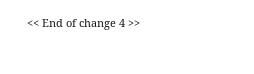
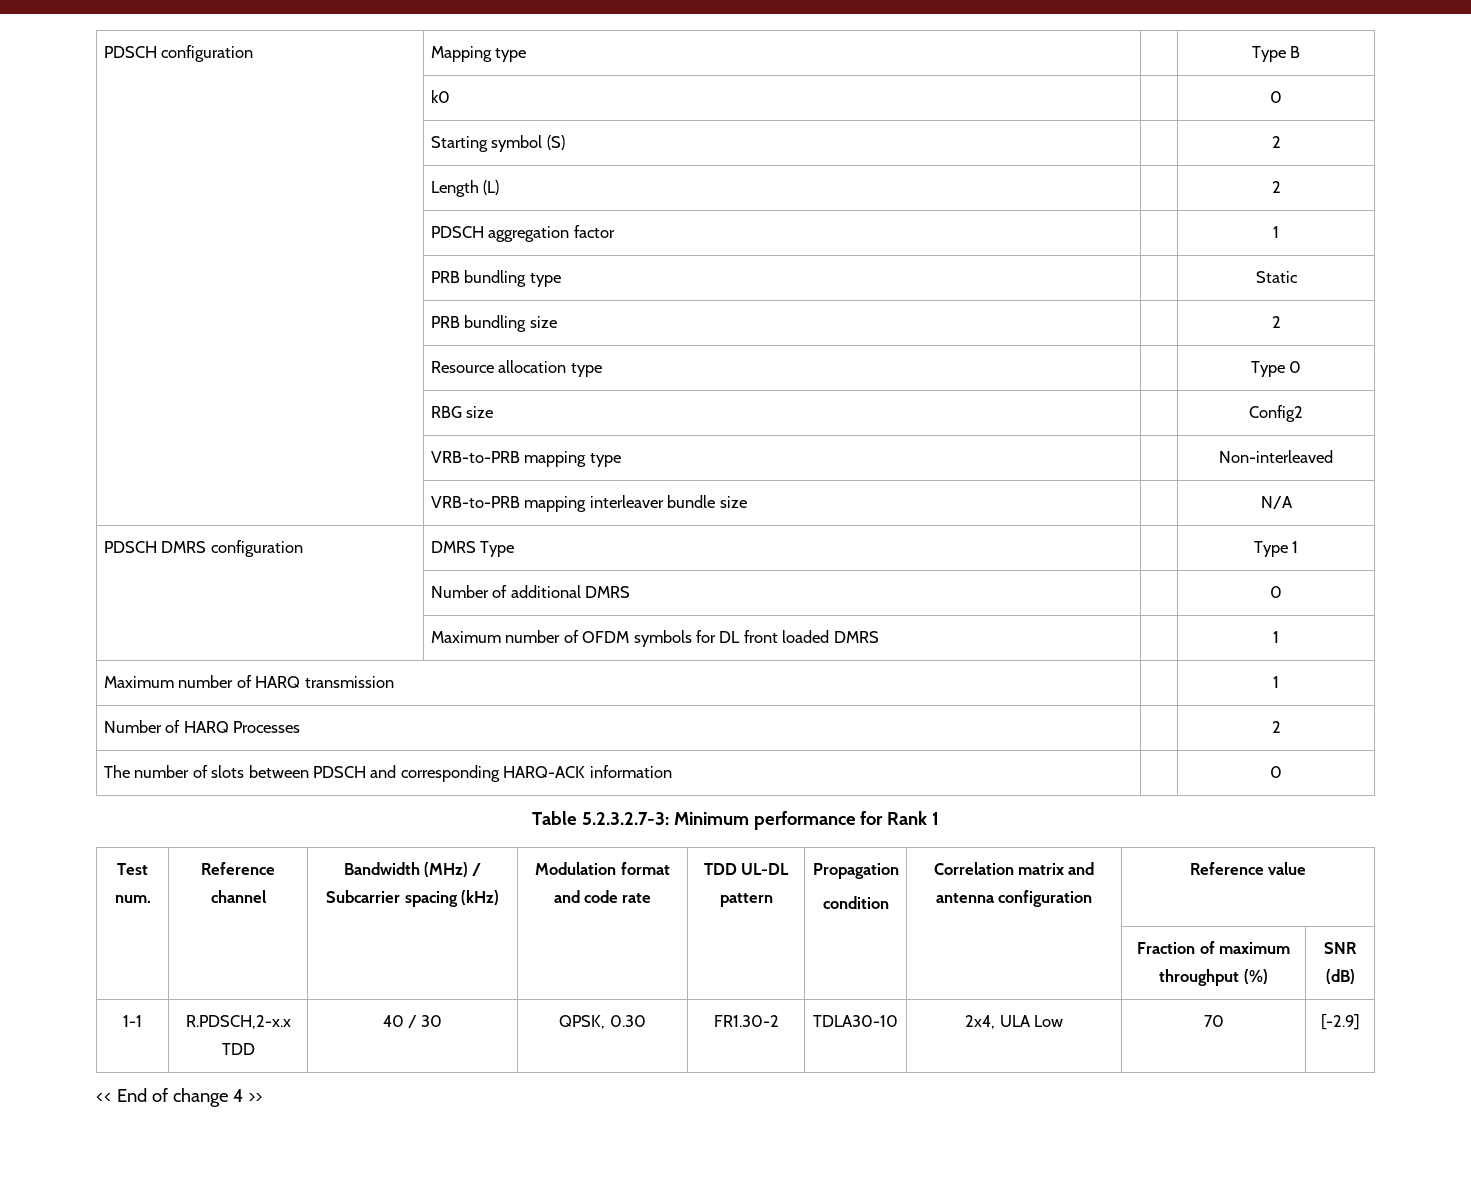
+ PDSCH configuration | Mapping type | | Type B
+ | k0 | | 0
+ | Starting symbol (S) | | 2
+ | Length (L) | | 2
+ | PDSCH aggregation factor | | 1
+ | PRB bundling type | | Static
+ | PRB bundling size | | 2
+ | Resource allocation type | | Type 0
+ | RBG size | | Config2
+ | VRB-to-PRB mapping type | | Non-interleaved
+ | VRB-to-PRB mapping interleaver bundle size | | N/A
+ PDSCH DMRS configuration | DMRS Type | | Type 1
+ | Number of additional DMRS | | 0
+ | Maximum number of OFDM symbols for DL front loaded DMRS | | 1
+ Maximum number of HARQ transmission | | 1
+ Number of HARQ Processes | | 2
+ The number of slots between PDSCH and corresponding HARQ-ACK information | | 0
+ Table 5.2.3.2.7-3: Minimum performance for Rank 1
+ Test num. | Reference channel | Bandwidth (MHz) / Subcarrier spacing (kHz) | Modulation format and code rate | TDD UL-DL pattern | Propagation
+ condition | Correlation matrix and antenna configuration | Reference value
+ | | | | | | | Fraction of maximum throughput (%) | SNR (dB)
+ 1-1 | R.PDSCH,2-x.x TDD | 40 / 30 | QPSK, 0.30 | FR1.30-2 | TDLA30-10 | 2x4, ULA Low | 70 | [-2.9]

